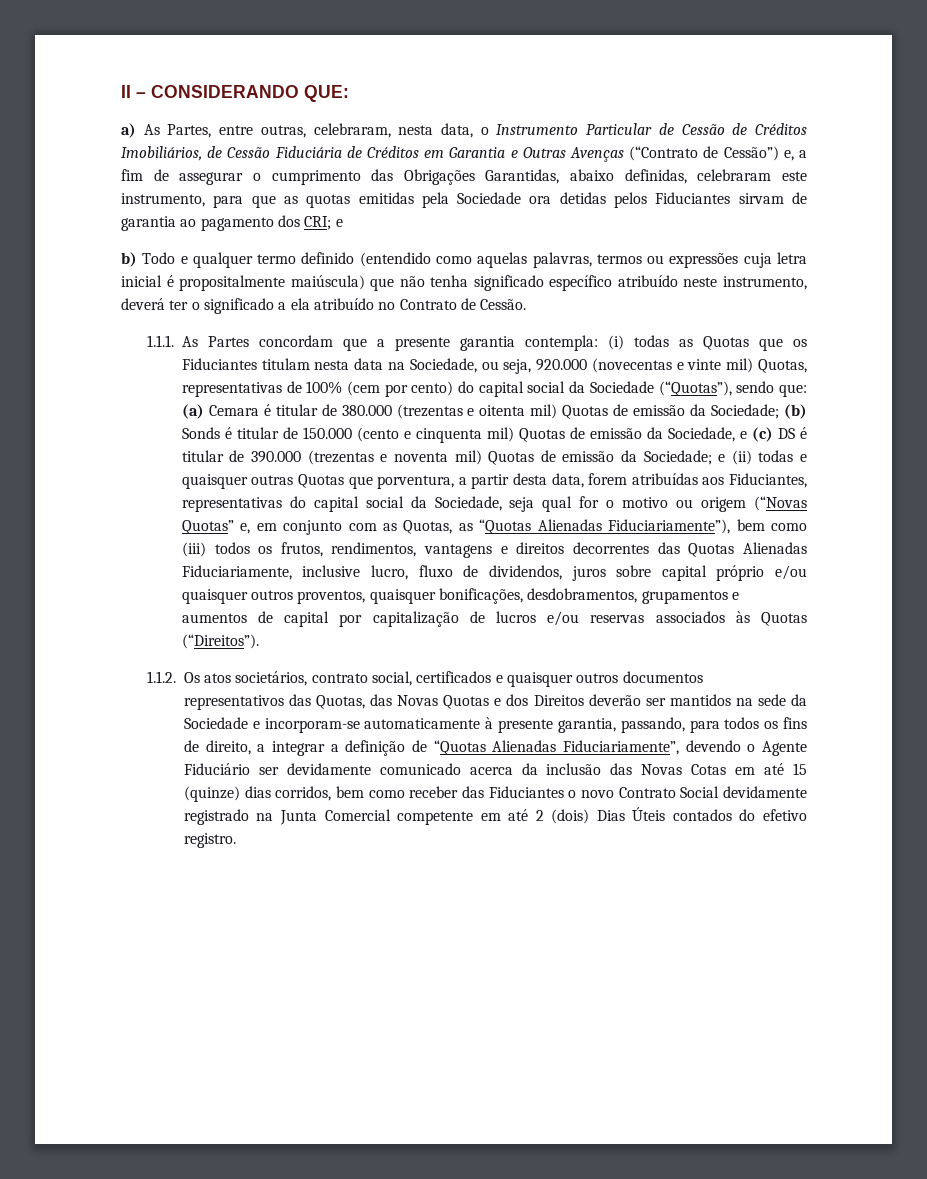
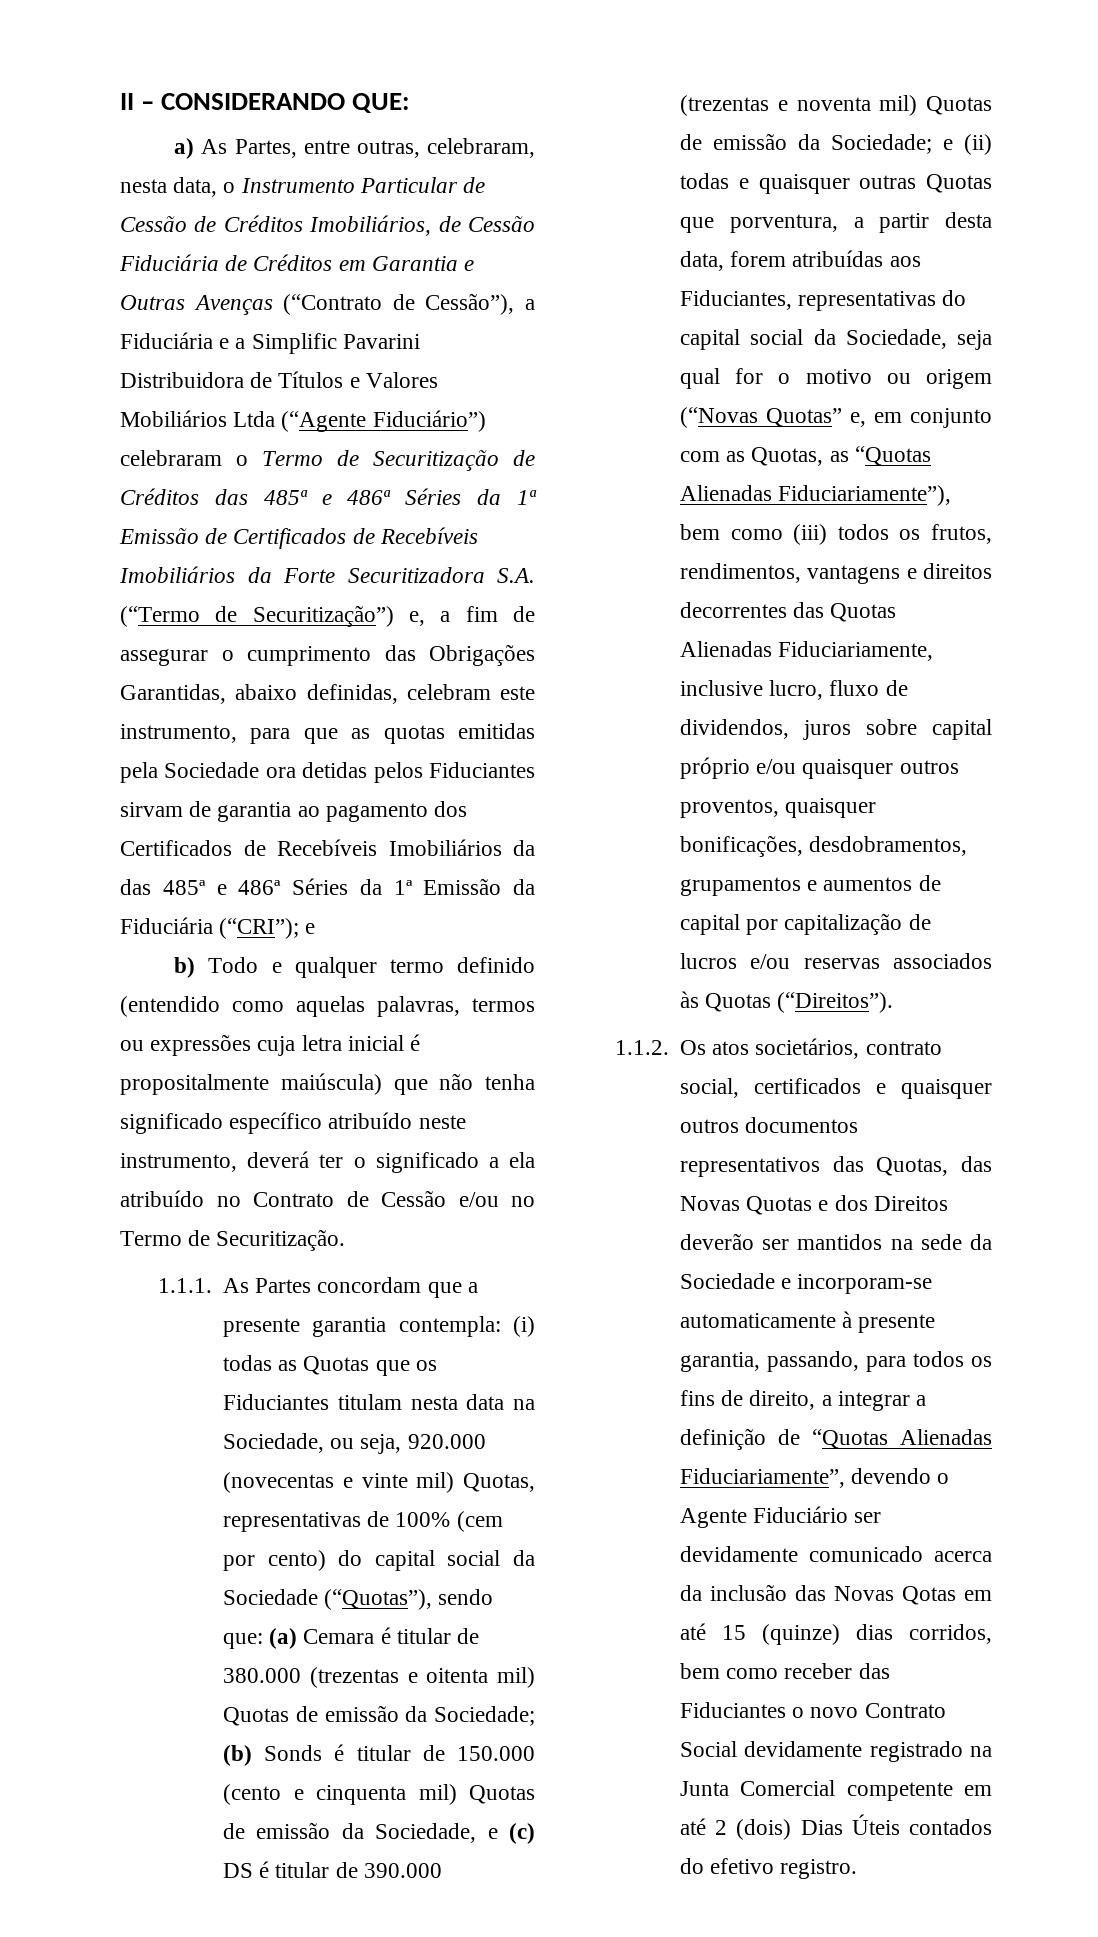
- a) As Partes, entre outras, celebraram, nesta data, o Instrumento Particular de Cessão de Créditos Imobiliários, de Cessão Fiduciária de Créditos em Garantia e Outras Avenças (“Contrato de Cessão”) e, a fim de assegurar o cumprimento das Obrigações Garantidas, abaixo definidas, celebraram este instrumento, para que as quotas emitidas pela Sociedade ora detidas pelos Fiduciantes sirvam de garantia ao pagamento dos CRI; e
+ a) As Partes, entre outras, celebraram, nesta data, o Instrumento Particular de Cessão de Créditos Imobiliários, de Cessão Fiduciária de Créditos em Garantia e Outras Avenças (“Contrato de Cessão”), a Fiduciária e a Simplific Pavarini Distribuidora de Títulos e Valores Mobiliários Ltda (“Agente Fiduciário”) celebraram o Termo de Securitização de Créditos das 485ª e 486ª Séries da 1ª Emissão de Certificados de Recebíveis Imobiliários da Forte Securitizadora S.A. (“Termo de Securitização”) e, a fim de assegurar o cumprimento das Obrigações Garantidas, abaixo definidas, celebram este instrumento, para que as quotas emitidas pela Sociedade ora detidas pelos Fiduciantes sirvam de garantia ao pagamento dos Certificados de Recebíveis Imobiliários da das 485ª e 486ª Séries da 1ª Emissão da Fiduciária (“CRI”); e
- b) Todo e qualquer termo definido (entendido como aquelas palavras, termos ou expressões cuja letra inicial é propositalmente maiúscula) que não tenha significado específico atribuído neste instrumento, deverá ter o significado a ela atribuído no Contrato de Cessão.
+ b) Todo e qualquer termo definido (entendido como aquelas palavras, termos ou expressões cuja letra inicial é propositalmente maiúscula) que não tenha significado específico atribuído neste instrumento, deverá ter o significado a ela atribuído no Contrato de Cessão e/ou no Termo de Securitização.
- 1.1.2. Os atos societários, contrato social, certificados e quaisquer outros documentos representativos das Quotas, das Novas Quotas e dos Direitos deverão ser mantidos na sede da Sociedade e incorporam-se automaticamente à presente garantia, passando, para todos os fins de direito, a integrar a definição de “Quotas Alienadas Fiduciariamente”, devendo o Agente Fiduciário ser devidamente comunicado acerca da inclusão das Novas Cotas em até 15 (quinze) dias corridos, bem como receber das Fiduciantes o novo Contrato Social devidamente registrado na Junta Comercial competente em até 2 (dois) Dias Úteis contados do efetivo registro.
+ 1.1.2. Os atos societários, contrato social, certificados e quaisquer outros documentos representativos das Quotas, das Novas Quotas e dos Direitos deverão ser mantidos na sede da Sociedade e incorporam-se automaticamente à presente garantia, passando, para todos os fins de direito, a integrar a definição de “Quotas Alienadas Fiduciariamente”, devendo o Agente Fiduciário ser devidamente comunicado acerca da inclusão das Novas Qotas em até 15 (quinze) dias corridos, bem como receber das Fiduciantes o novo Contrato Social devidamente registrado na Junta Comercial competente em até 2 (dois) Dias Úteis contados do efetivo registro.

